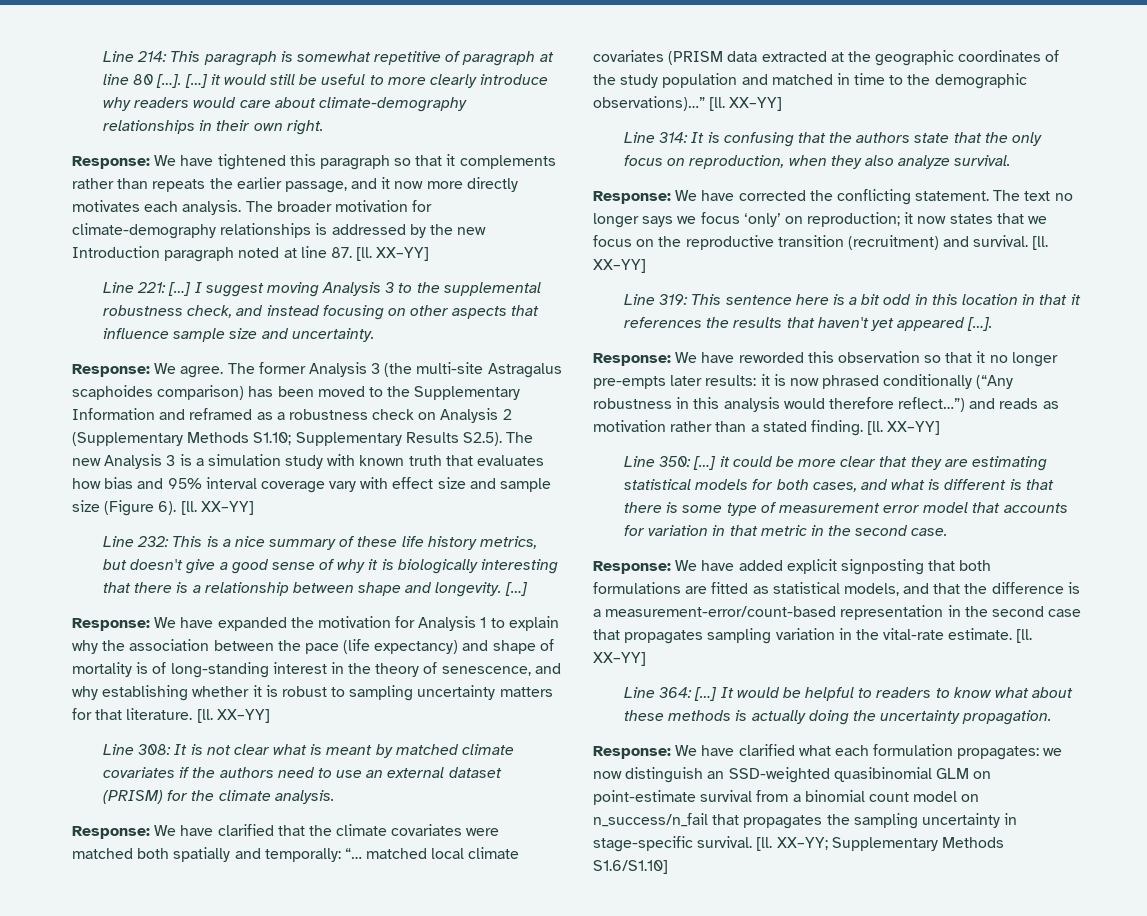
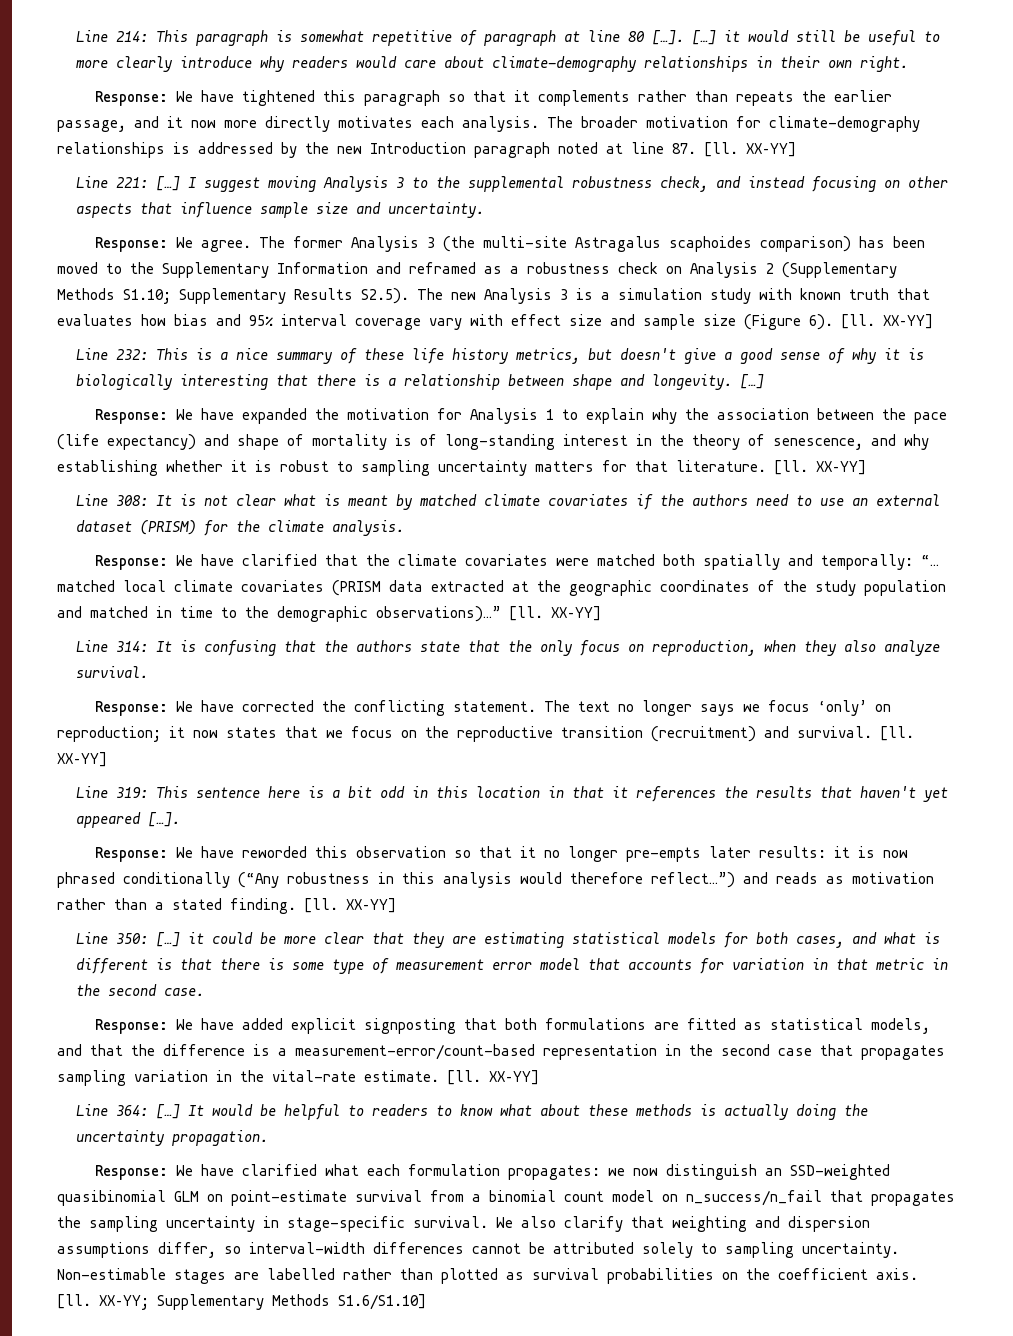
+ We also clarify that weighting and dispersion assumptions differ, so interval-width differences cannot be attributed solely to sampling uncertainty. Non-estimable stages are labelled rather than plotted as survival probabilities on the coefficient axis.

